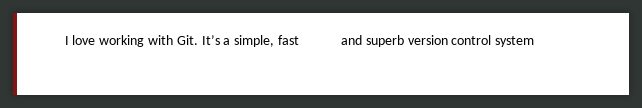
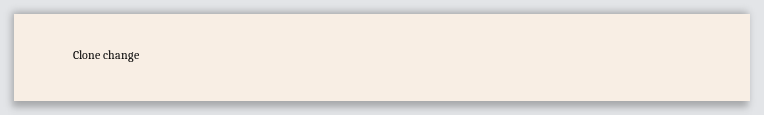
- I love working with Git. It’s a simple, fast and superb version control system
+ Clone change

